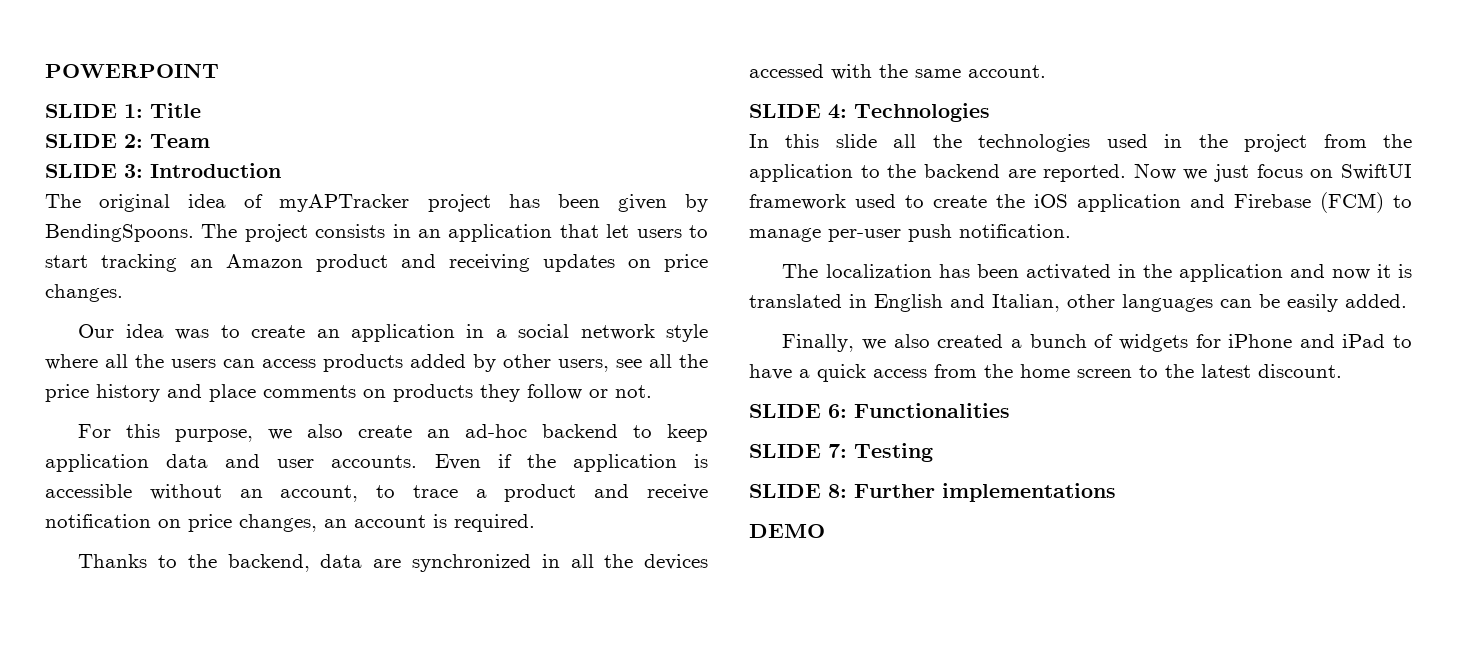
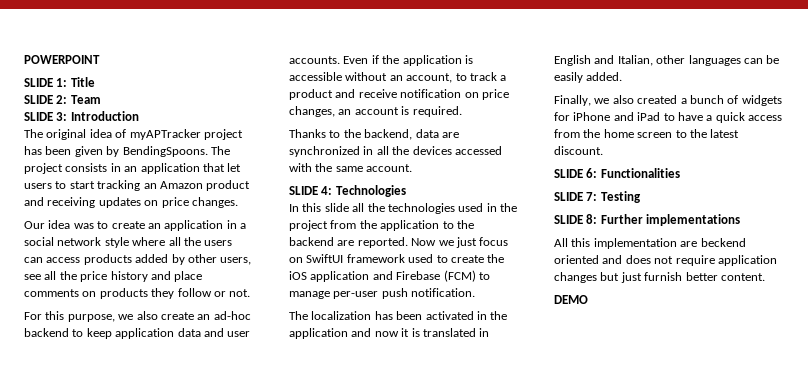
- Even if the application is accessible without an account, to trace a product and receive notification on price changes, an account is required.
+ Even if the application is accessible without an account, to track a product and receive notification on price changes, an account is required.
+ All this implementation are beckend oriented and does not require application changes but just furnish better content.

